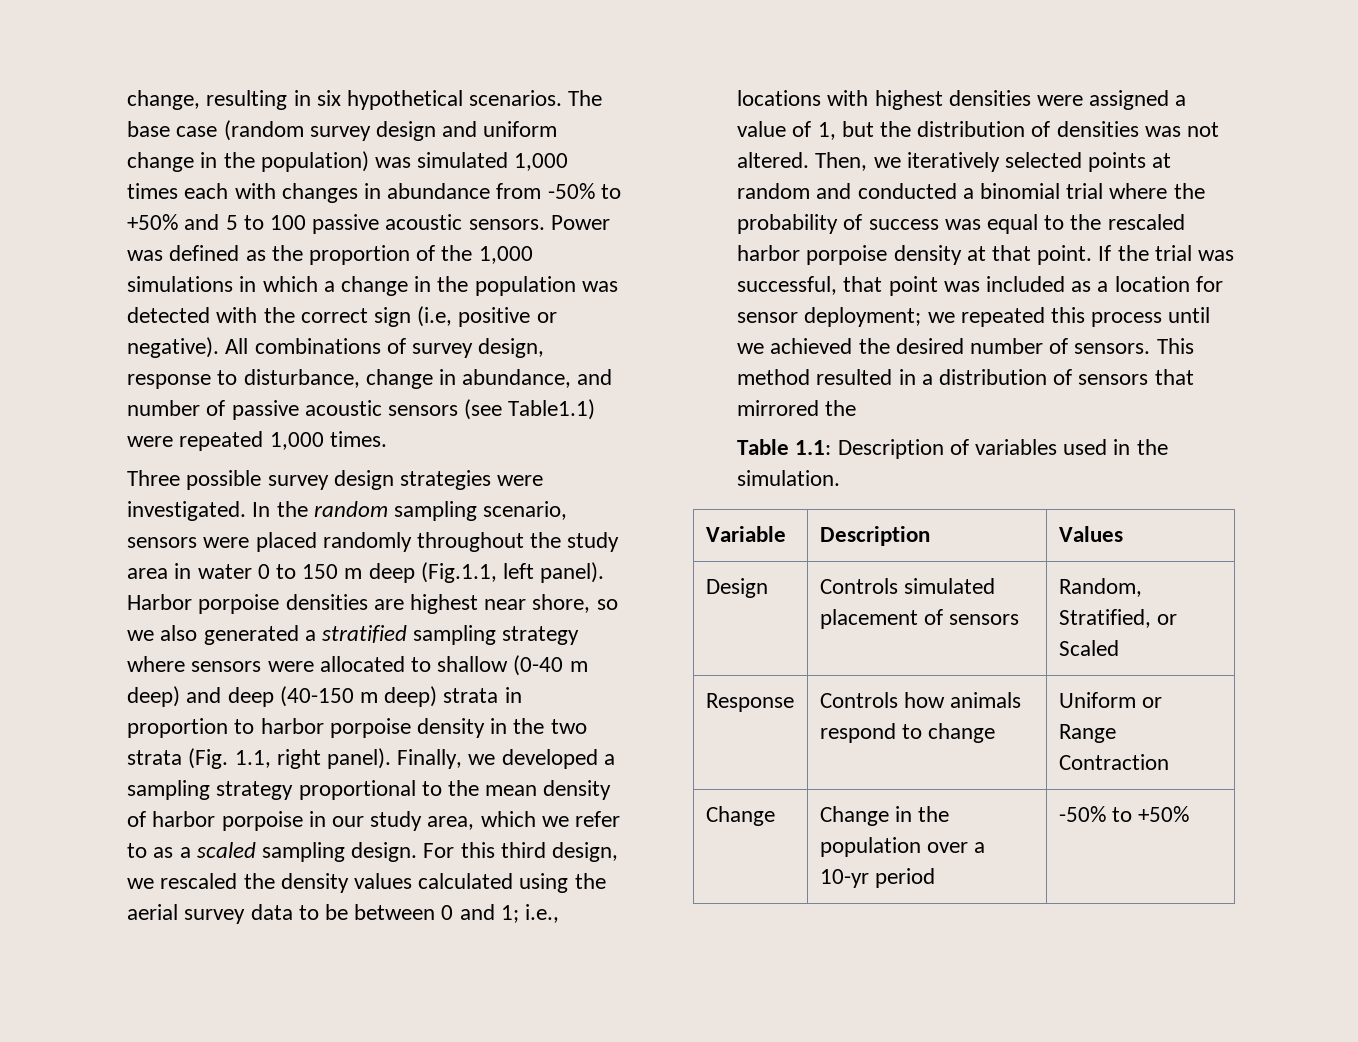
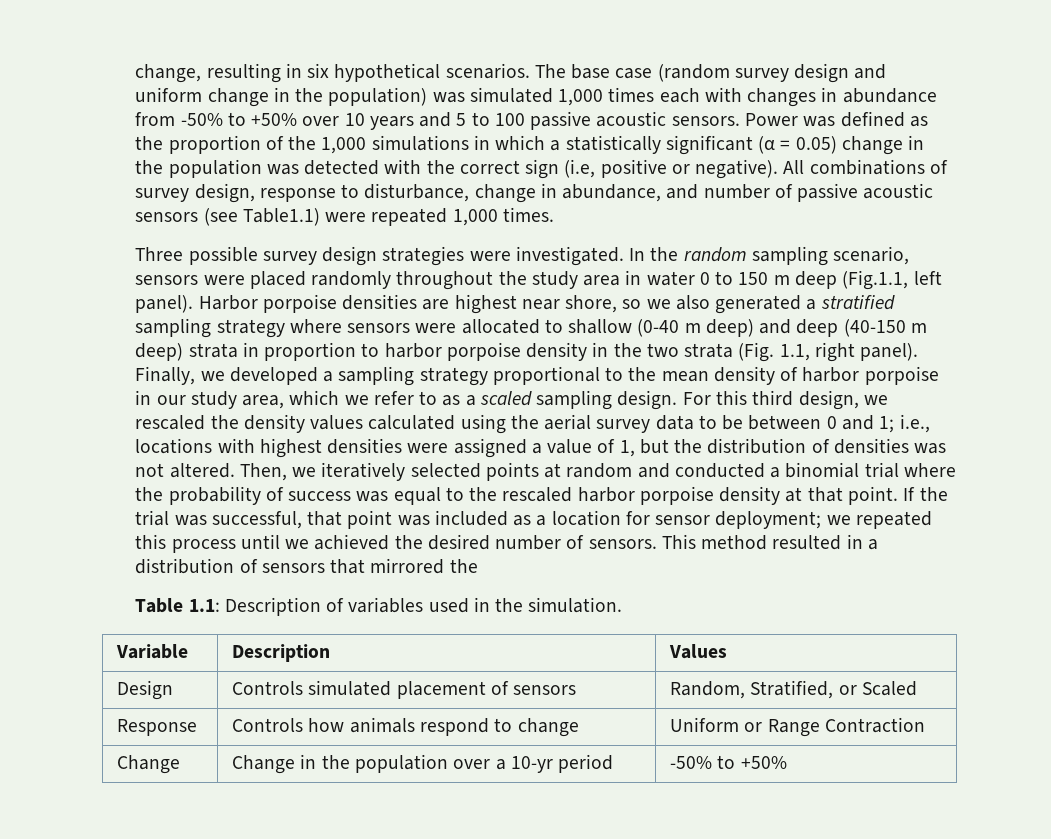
- The base case (random survey design and uniform change in the population) was simulated 1,000 times each with changes in abundance from -50% to +50% and 5 to 100 passive acoustic sensors.
+ The base case (random survey design and uniform change in the population) was simulated 1,000 times each with changes in abundance from -50% to +50% over 10 years and 5 to 100 passive acoustic sensors.
- Power was defined as the proportion of the 1,000 simulations in which a change in the population was detected with the correct sign (i.e, positive or negative).
+ Power was defined as the proportion of the 1,000 simulations in which a statistically significant (α = 0.05) change in the population was detected with the correct sign (i.e, positive or negative).

